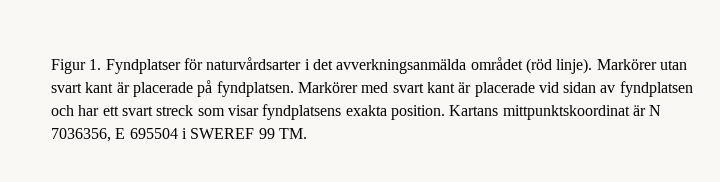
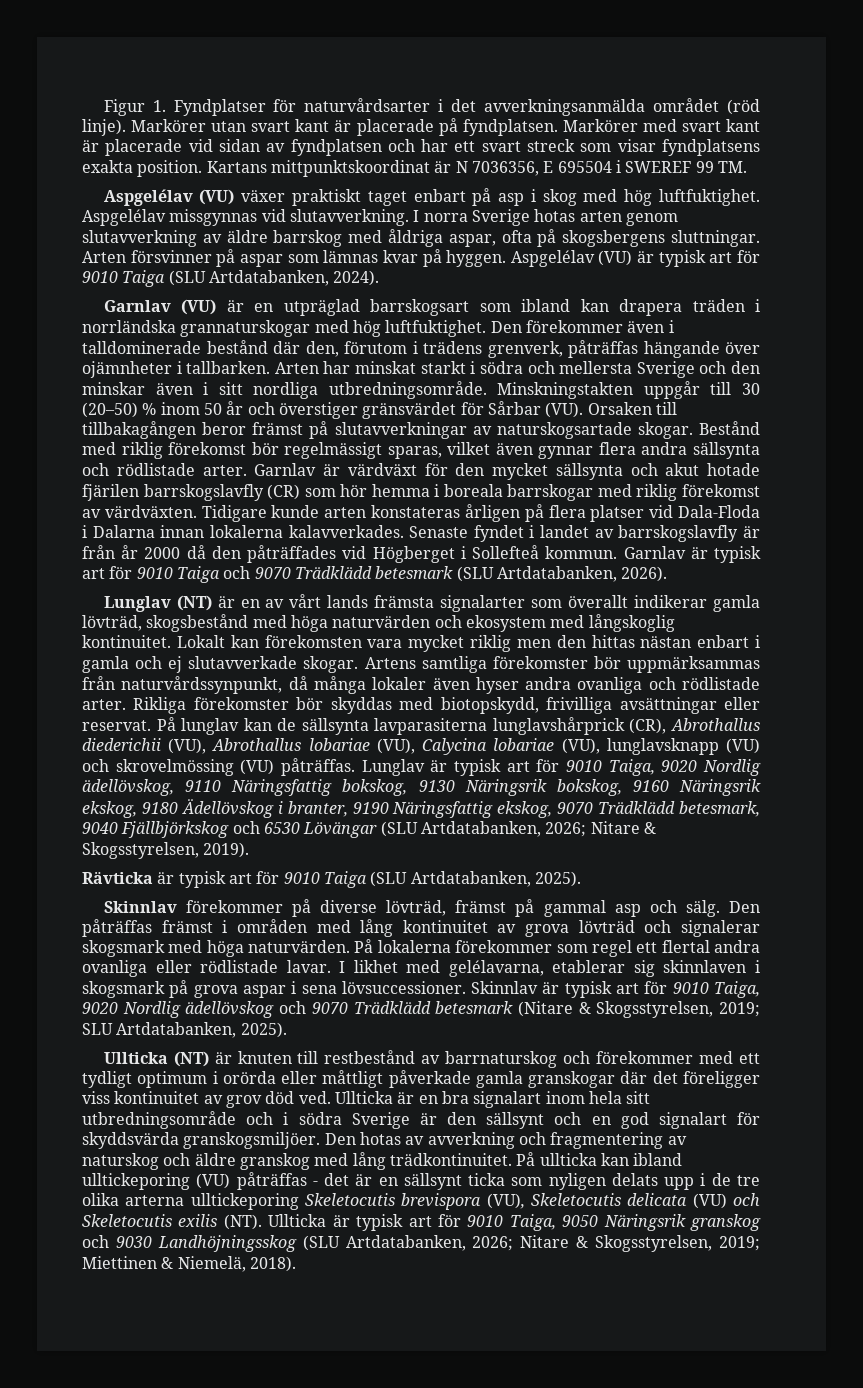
+ Aspgelélav (VU) växer praktiskt taget enbart på asp i skog med hög luftfuktighet. Aspgelélav missgynnas vid slutavverkning. I norra Sverige hotas arten genom slutavverkning av äldre barrskog med åldriga aspar, ofta på skogsbergens sluttningar. Arten försvinner på aspar som lämnas kvar på hyggen. Aspgelélav (VU) är typisk art för 9010 Taiga (SLU Artdatabanken, 2024).
+ Garnlav (VU) är en utpräglad barrskogsart som ibland kan drapera träden i norrländska grannaturskogar med hög luftfuktighet. Den förekommer även i talldominerade bestånd där den, förutom i trädens grenverk, påträffas hängande över ojämnheter i tallbarken. Arten har minskat starkt i södra och mellersta Sverige och den minskar även i sitt nordliga utbredningsområde. Minskningstakten uppgår till 30 (20–50) % inom 50 år och överstiger gränsvärdet för Sårbar (VU). Orsaken till tillbakagången beror främst på slutavverkningar av naturskogsartade skogar. Bestånd med riklig förekomst bör regelmässigt sparas, vilket även gynnar flera andra sällsynta och rödlistade arter. Garnlav är värdväxt för den mycket sällsynta och akut hotade fjärilen barrskogslavfly (CR) som hör hemma i boreala barrskogar med riklig förekomst av värdväxten. Tidigare kunde arten konstateras årligen på flera platser vid Dala-Floda i Dalarna innan lokalerna kalavverkades. Senaste fyndet i landet av barrskogslavfly är från år 2000 då den påträffades vid Högberget i Sollefteå kommun. Garnlav är typisk art för 9010 Taiga och 9070 Trädklädd betesmark (SLU Artdatabanken, 2026).
+ Lunglav (NT) är en av vårt lands främsta signalarter som överallt indikerar gamla lövträd, skogsbestånd med höga naturvärden och ekosystem med långskoglig kontinuitet. Lokalt kan förekomsten vara mycket riklig men den hittas nästan enbart i gamla och ej slutavverkade skogar. Artens samtliga förekomster bör uppmärksammas från naturvårdssynpunkt, då många lokaler även hyser andra ovanliga och rödlistade arter. Rikliga förekomster bör skyddas med biotopskydd, frivilliga avsättningar eller reservat. På lunglav kan de sällsynta lavparasiterna lunglavshårprick (CR), Abrothallus diederichii (VU), Abrothallus lobariae (VU), Calycina lobariae (VU), lunglavsknapp (VU) och skrovelmössing (VU) påträffas. Lunglav är typisk art för 9010 Taiga, 9020 Nordlig ädellövskog, 9110 Näringsfattig bokskog, 9130 Näringsrik bokskog, 9160 Näringsrik ekskog, 9180 Ädellövskog i branter, 9190 Näringsfattig ekskog, 9070 Trädklädd betesmark, 9040 Fjällbjörkskog och 6530 Lövängar (SLU Artdatabanken, 2026; Nitare & Skogsstyrelsen, 2019).
+ Rävticka är typisk art för 9010 Taiga (SLU Artdatabanken, 2025).
+ Skinnlav förekommer på diverse lövträd, främst på gammal asp och sälg. Den påträffas främst i områden med lång kontinuitet av grova lövträd och signalerar skogsmark med höga naturvärden. På lokalerna förekommer som regel ett flertal andra ovanliga eller rödlistade lavar. I likhet med gelélavarna, etablerar sig skinnlaven i skogsmark på grova aspar i sena lövsuccessioner. Skinnlav är typisk art för 9010 Taiga, 9020 Nordlig ädellövskog och 9070 Trädklädd betesmark (Nitare & Skogsstyrelsen, 2019; SLU Artdatabanken, 2025).
+ Ullticka (NT) är knuten till restbestånd av barrnaturskog och förekommer med ett tydligt optimum i orörda eller måttligt påverkade gamla granskogar där det föreligger viss kontinuitet av grov död ved. Ullticka är en bra signalart inom hela sitt utbredningsområde och i södra Sverige är den sällsynt och en god signalart för skyddsvärda granskogsmiljöer. Den hotas av avverkning och fragmentering av naturskog och äldre granskog med lång trädkontinuitet. På ullticka kan ibland ulltickeporing (VU) påträffas - det är en sällsynt ticka som nyligen delats upp i de tre olika arterna ulltickeporing Skeletocutis brevispora (VU), Skeletocutis delicata (VU) och Skeletocutis exilis (NT). Ullticka är typisk art för 9010 Taiga, 9050 Näringsrik granskog och 9030 Landhöjningsskog (SLU Artdatabanken, 2026; Nitare & Skogsstyrelsen, 2019; Miettinen & Niemelä, 2018).

